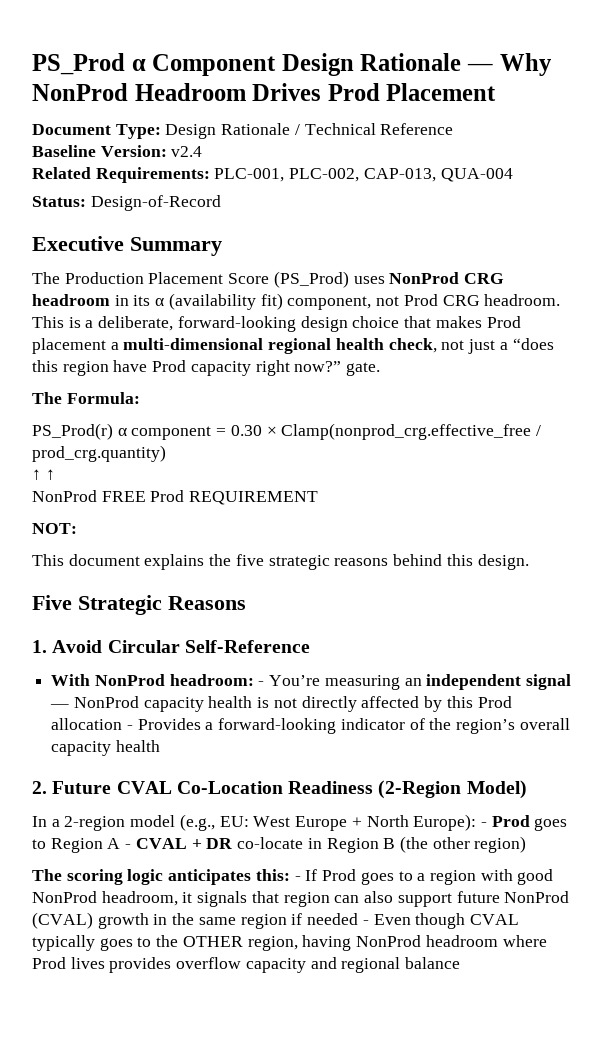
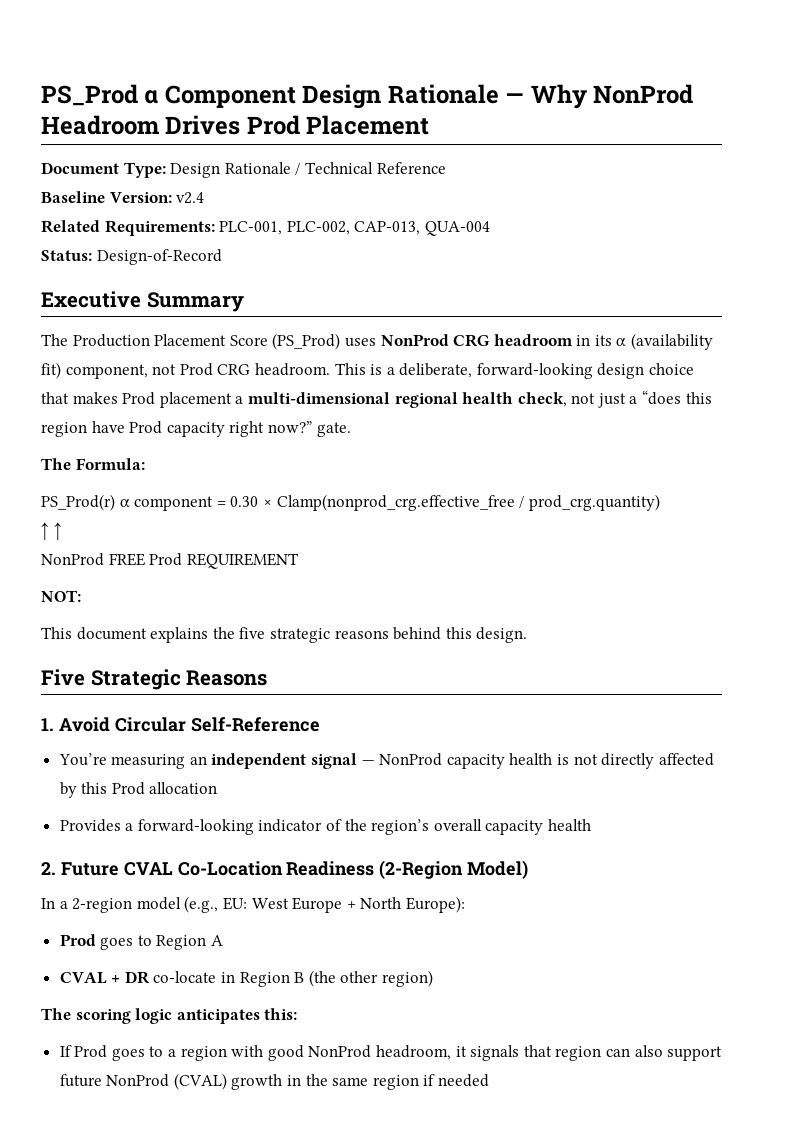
- With NonProd headroom: - You’re measuring an independent signal — NonProd capacity health is not directly affected by this Prod allocation - Provides a forward-looking indicator of the region’s overall capacity health
+ You’re measuring an independent signal — NonProd capacity health is not directly affected by this Prod allocation
+ Provides a forward-looking indicator of the region’s overall capacity health
- In a 2-region model (e.g., EU: West Europe + North Europe): - Prod goes to Region A - CVAL + DR co-locate in Region B (the other region)
+ In a 2-region model (e.g., EU: West Europe + North Europe):
+ Prod goes to Region A
+ CVAL + DR co-locate in Region B (the other region)
- The scoring logic anticipates this: - If Prod goes to a region with good NonProd headroom, it signals that region can also support future NonProd (CVAL) growth in the same region if needed - Even though CVAL typically goes to the OTHER region, having NonProd headroom where Prod lives provides overflow capacity and regional balance
+ The scoring logic anticipates this:
+ If Prod goes to a region with good NonProd headroom, it signals that region can also support future NonProd (CVAL) growth in the same region if needed

